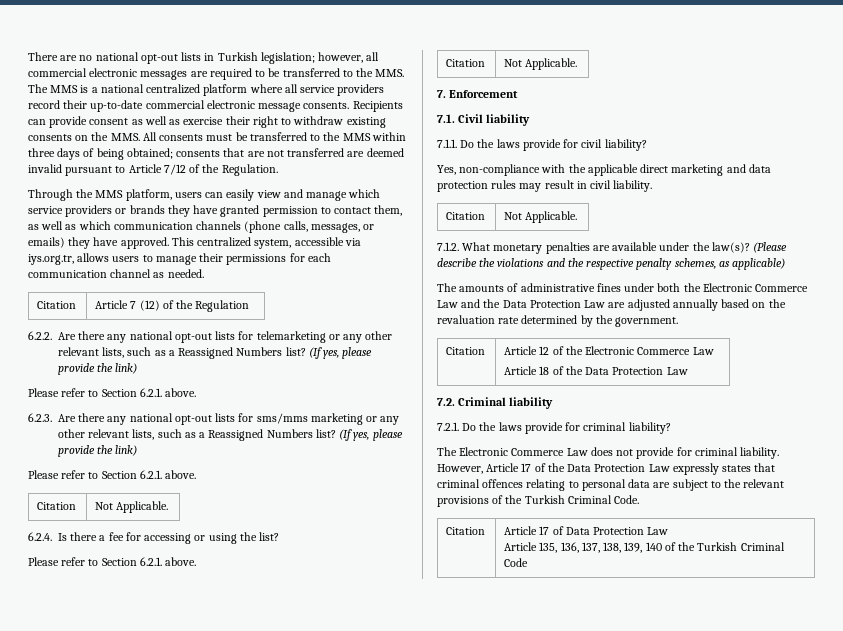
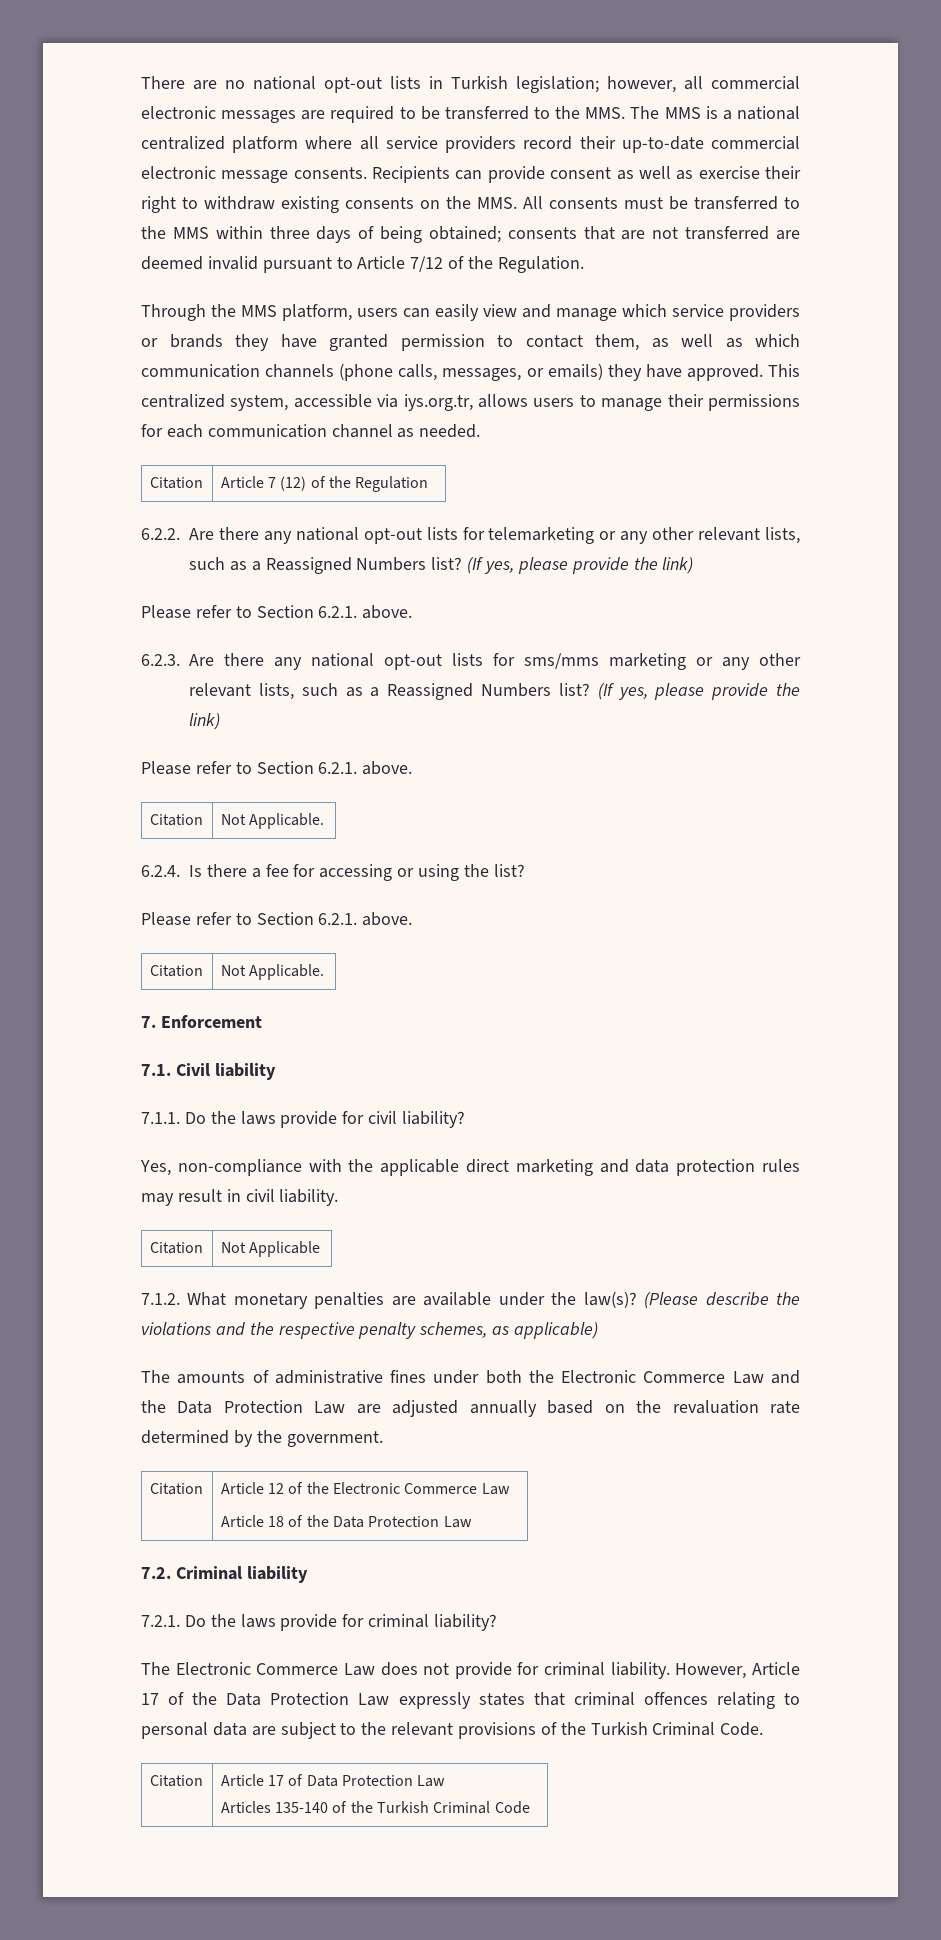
  Yes, non-compliance with the applicable direct marketing and data protection rules may result in civil liability.
- Citation | Not Applicable.
+ Citation | Not Applicable
  Citation | Article 17 of Data Protection Law
- Article 135, 136, 137, 138, 139, 140 of the Turkish Criminal Code
+ Articles 135-140 of the Turkish Criminal Code

